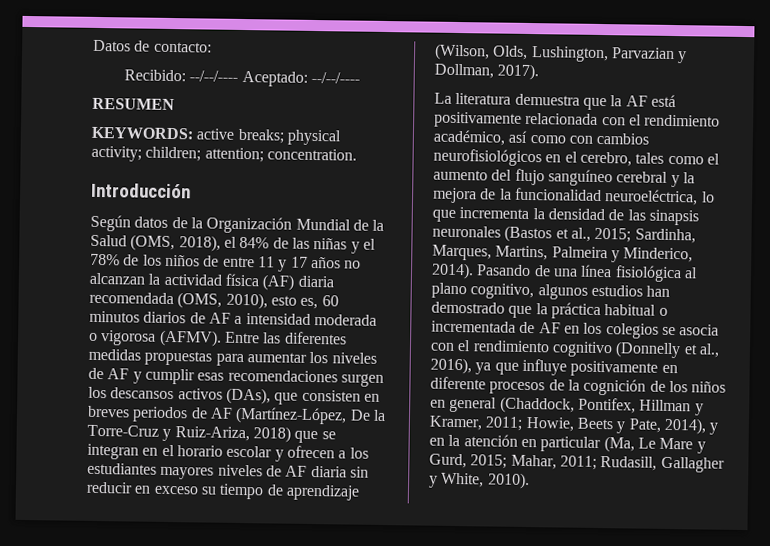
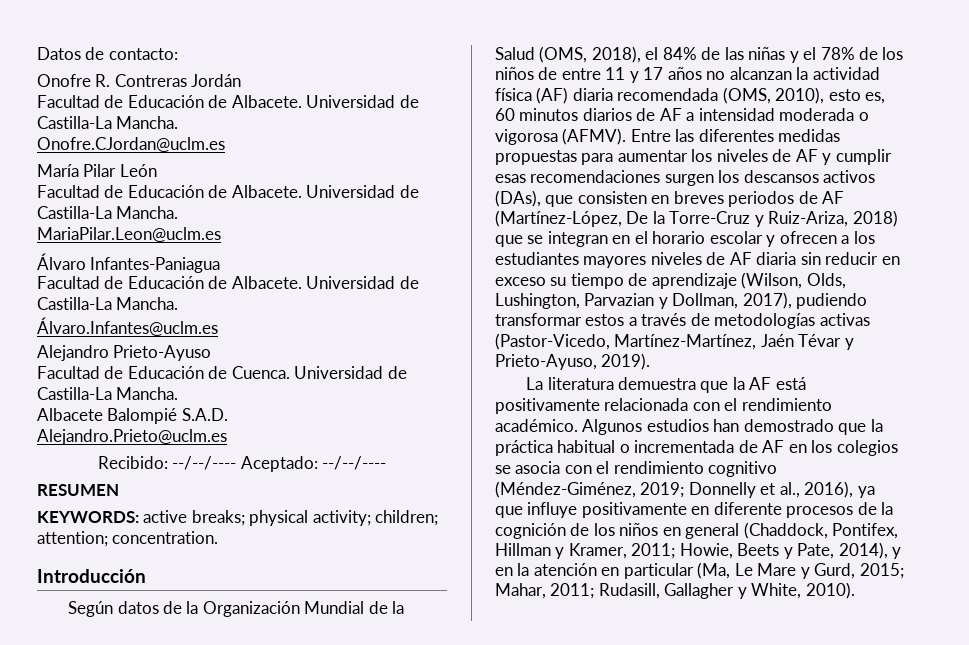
+ Onofre R. Contreras Jordán
+ Facultad de Educación de Albacete. Universidad de Castilla-La Mancha.
+ Onofre.CJordan@uclm.es
+ María Pilar León
+ Facultad de Educación de Albacete. Universidad de Castilla-La Mancha.
+ MariaPilar.Leon@uclm.es
+ Álvaro Infantes-Paniagua
+ Facultad de Educación de Albacete. Universidad de Castilla-La Mancha.
+ Álvaro.Infantes@uclm.es
+ Alejandro Prieto-Ayuso
+ Facultad de Educación de Cuenca. Universidad de Castilla-La Mancha.
+ Albacete Balompié S.A.D.
+ Alejandro.Prieto@uclm.es
- Entre las diferentes medidas propuestas para aumentar los niveles de AF y cumplir esas recomendaciones surgen los descansos activos (DAs), que consisten en breves periodos de AF (Martínez-López, De la Torre-Cruz y Ruiz-Ariza, 2018) que se integran en el horario escolar y ofrecen a los estudiantes mayores niveles de AF diaria sin reducir en exceso su tiempo de aprendizaje (Wilson, Olds, Lushington, Parvazian y Dollman, 2017).
+ Entre las diferentes medidas propuestas para aumentar los niveles de AF y cumplir esas recomendaciones surgen los descansos activos (DAs), que consisten en breves periodos de AF (Martínez-López, De la Torre-Cruz y Ruiz-Ariza, 2018) que se integran en el horario escolar y ofrecen a los estudiantes mayores niveles de AF diaria sin reducir en exceso su tiempo de aprendizaje (Wilson, Olds, Lushington, Parvazian y Dollman, 2017), pudiendo transformar estos a través de metodologías activas (Pastor-Vicedo, Martínez-Martínez, Jaén Tévar y Prieto-Ayuso, 2019).
- La literatura demuestra que la AF está positivamente relacionada con el rendimiento académico, así como con cambios neurofisiológicos en el cerebro, tales como el aumento del flujo sanguíneo cerebral y la mejora de la funcionalidad neuroeléctrica, lo que incrementa la densidad de las sinapsis neuronales (Bastos et al., 2015; Sardinha, Marques, Martins, Palmeira y Minderico, 2014). Pasando de una línea fisiológica al plano cognitivo, algunos estudios han demostrado que la práctica habitual o incrementada de AF en los colegios se asocia con el rendimiento cognitivo (Donnelly et al., 2016), ya que influye positivamente en diferente procesos de la cognición de los niños en general (Chaddock, Pontifex, Hillman y Kramer, 2011;
+ La literatura demuestra que la AF está positivamente relacionada con el rendimiento académico. Algunos estudios han demostrado que la práctica habitual o incrementada de AF en los colegios se asocia con el rendimiento cognitivo (Méndez-Giménez, 2019; Donnelly et al., 2016), ya que influye positivamente en diferente procesos de la cognición de los niños en general (Chaddock, Pontifex, Hillman y Kramer, 2011;

